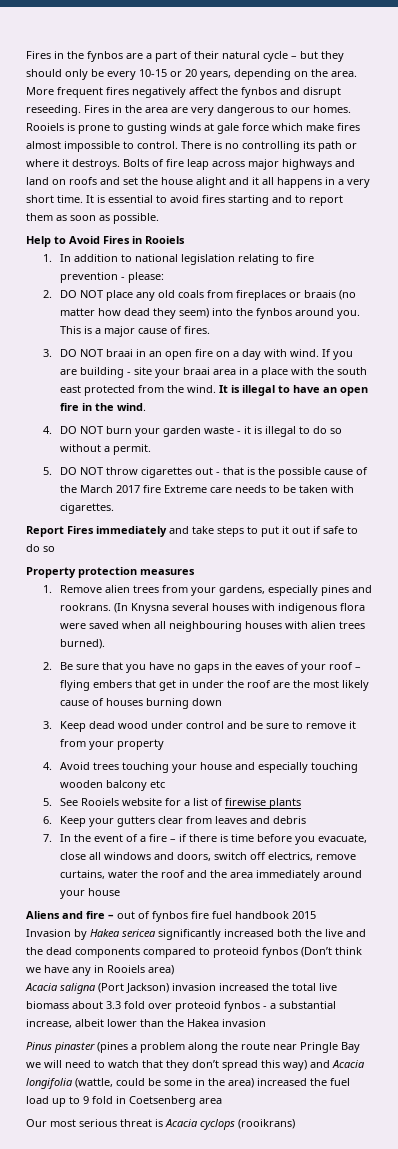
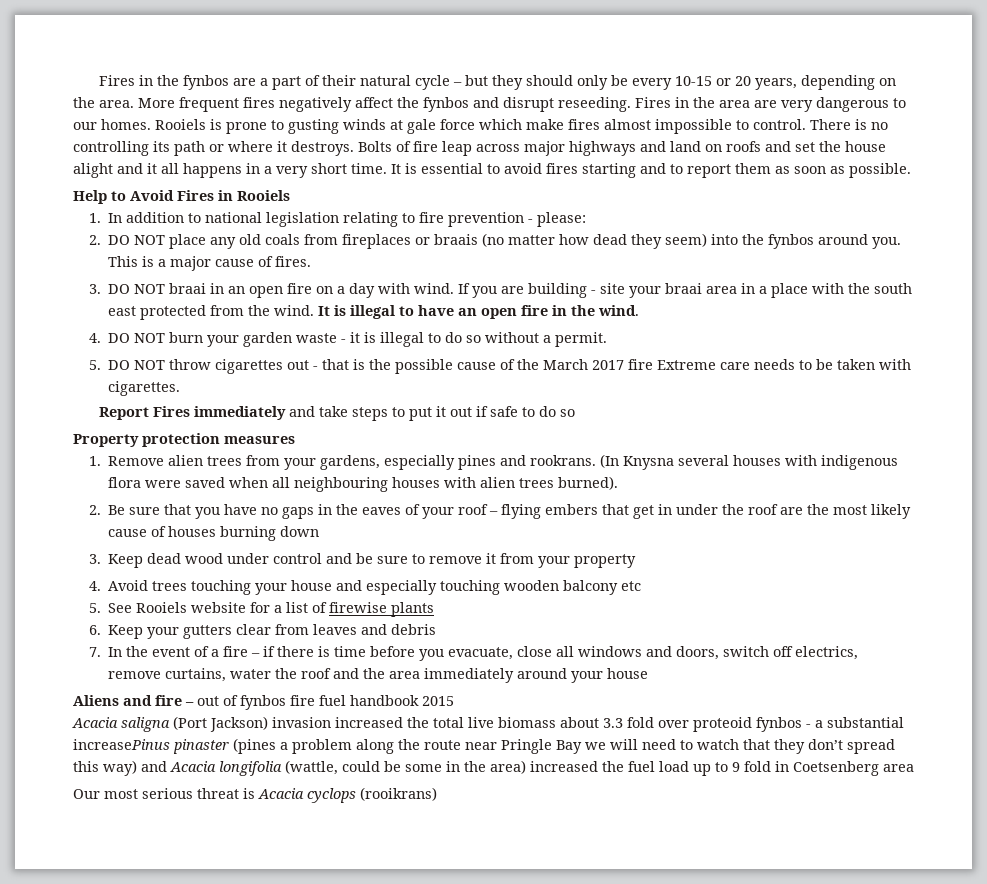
- Invasion by Hakea sericea significantly increased both the live and the dead components compared to proteoid fynbos (Don’t think we have any in Rooiels area)
- Acacia saligna (Port Jackson) invasion increased the total live biomass about 3.3 fold over proteoid fynbos - a substantial increase, albeit lower than the Hakea invasion
- Pinus pinaster (pines a problem along the route near Pringle Bay we will need to watch that they don’t spread this way) and Acacia longifolia (wattle, could be some in the area) increased the fuel load up to 9 fold in Coetsenberg area
+ Acacia saligna (Port Jackson) invasion increased the total live biomass about 3.3 fold over proteoid fynbos - a substantial increasePinus pinaster (pines a problem along the route near Pringle Bay we will need to watch that they don’t spread this way) and Acacia longifolia (wattle, could be some in the area) increased the fuel load up to 9 fold in Coetsenberg area

